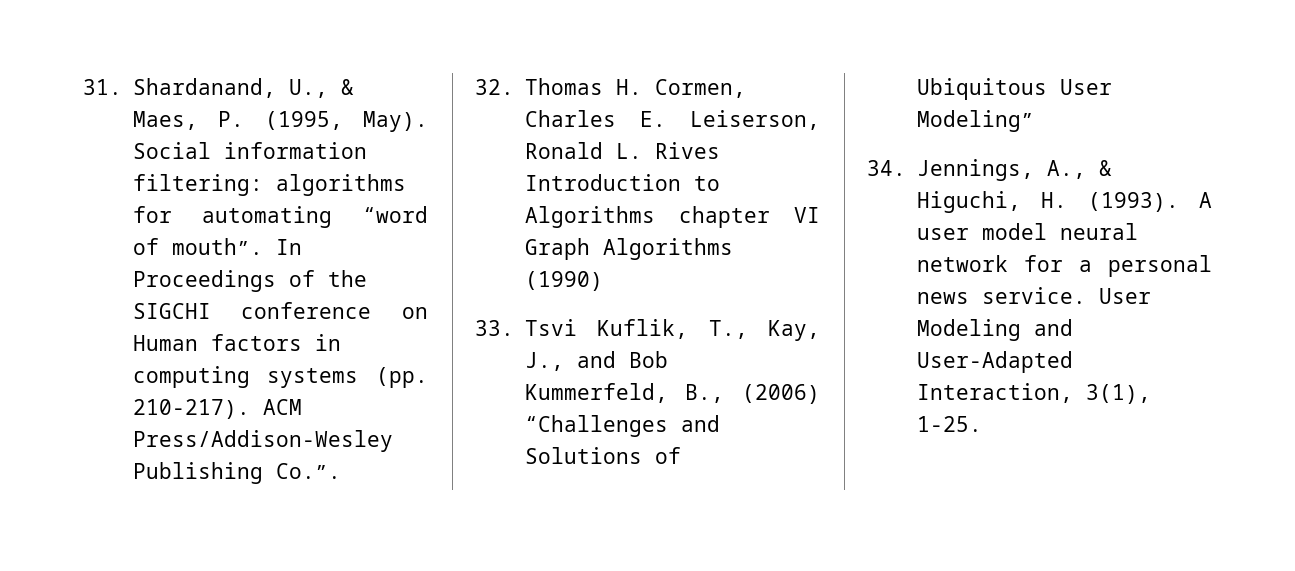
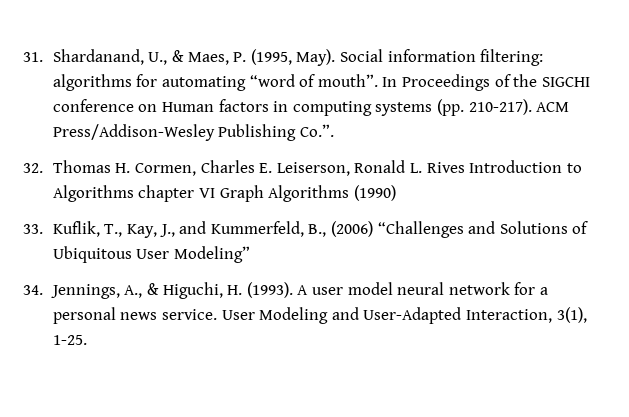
- 33. Tsvi Kuflik, T., Kay, J., and Bob Kummerfeld, B., (2006) “Challenges and Solutions of Ubiquitous User Modeling”
+ 33. Kuflik, T., Kay, J., and Kummerfeld, B., (2006) “Challenges and Solutions of Ubiquitous User Modeling”

